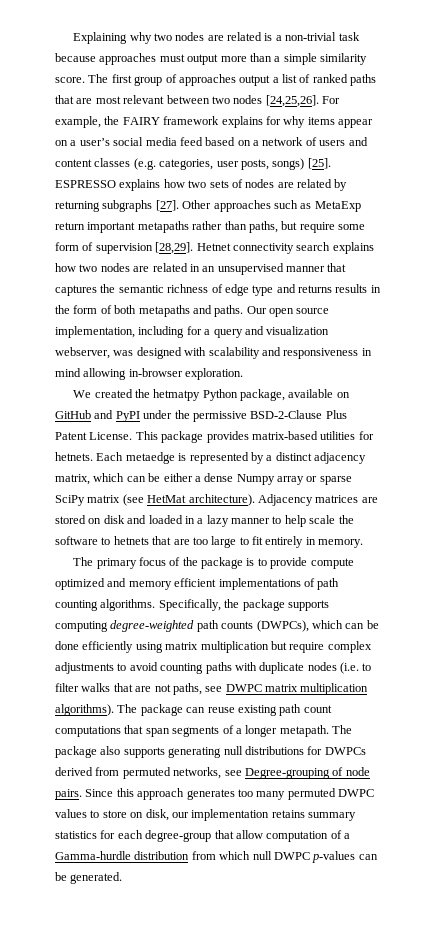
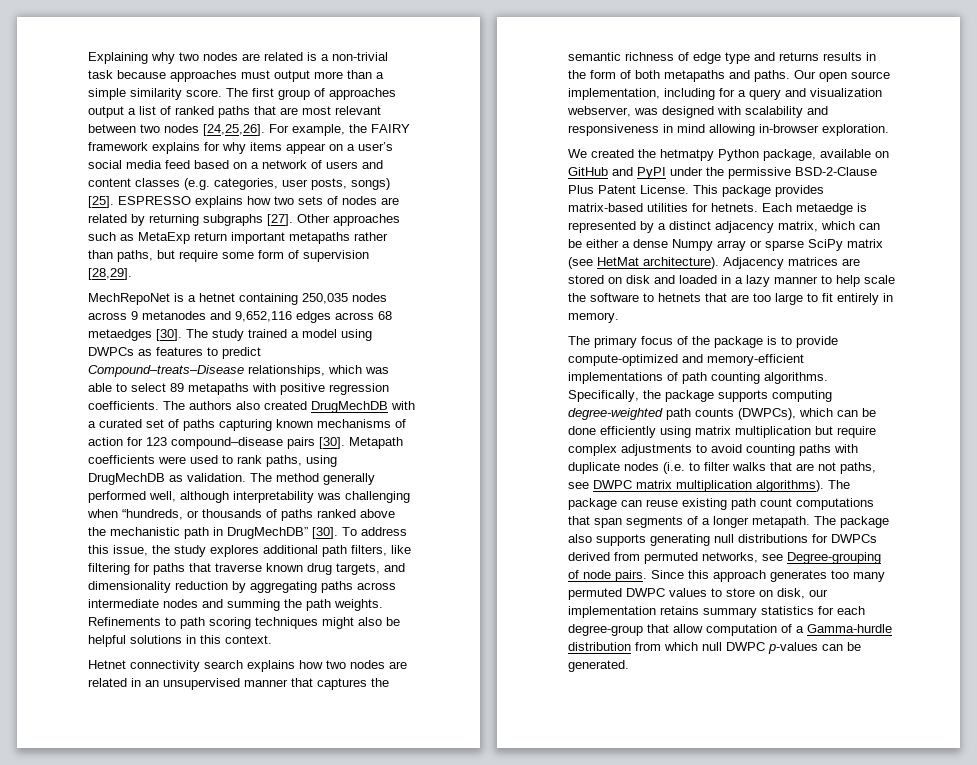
- Other approaches such as MetaExp return important metapaths rather than paths, but require some form of supervision [28,29]. Hetnet connectivity search explains how two nodes are related in an unsupervised manner that captures the semantic richness of edge type and returns results in the form of both metapaths and paths.
+ Other approaches such as MetaExp return important metapaths rather than paths, but require some form of supervision [28,29].
+ MechRepoNet is a hetnet containing 250,035 nodes across 9 metanodes and 9,652,116 edges across 68 metaedges [30]. The study trained a model using DWPCs as features to predict Compound–treats–Disease relationships, which was able to select 89 metapaths with positive regression coefficients. The authors also created DrugMechDB with a curated set of paths capturing known mechanisms of action for 123 compound–disease pairs [30]. Metapath coefficients were used to rank paths, using DrugMechDB as validation. The method generally performed well, although interpretability was challenging when “hundreds, or thousands of paths ranked above the mechanistic path in DrugMechDB” [30]. To address this issue, the study explores additional path filters, like filtering for paths that traverse known drug targets, and dimensionality reduction by aggregating paths across intermediate nodes and summing the path weights. Refinements to path scoring techniques might also be helpful solutions in this context.
+ Hetnet connectivity search explains how two nodes are related in an unsupervised manner that captures the semantic richness of edge type and returns results in the form of both metapaths and paths.
- The primary focus of the package is to provide compute optimized and memory efficient implementations of path counting algorithms.
+ The primary focus of the package is to provide compute-optimized and memory-efficient implementations of path counting algorithms.

